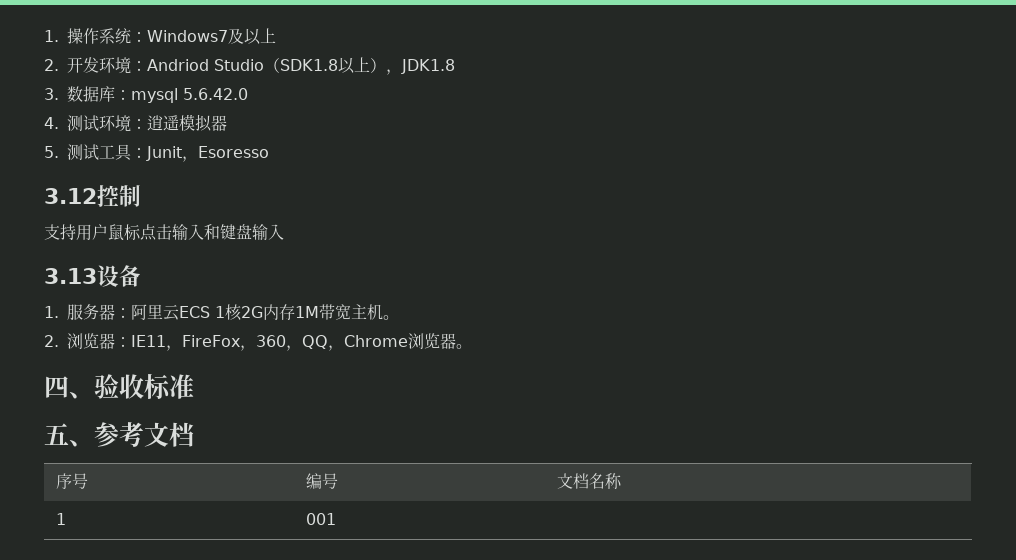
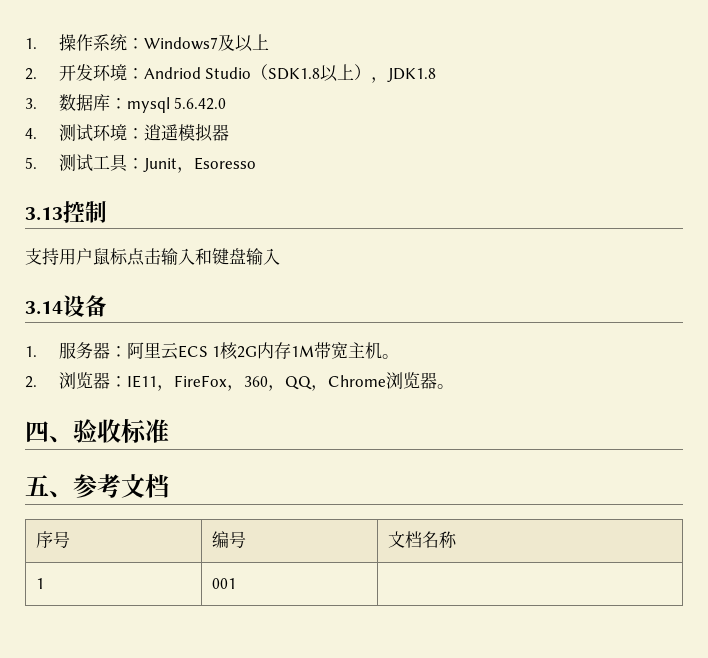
- 3.12控制
+ 3.13控制
- 3.13设备
+ 3.14设备

